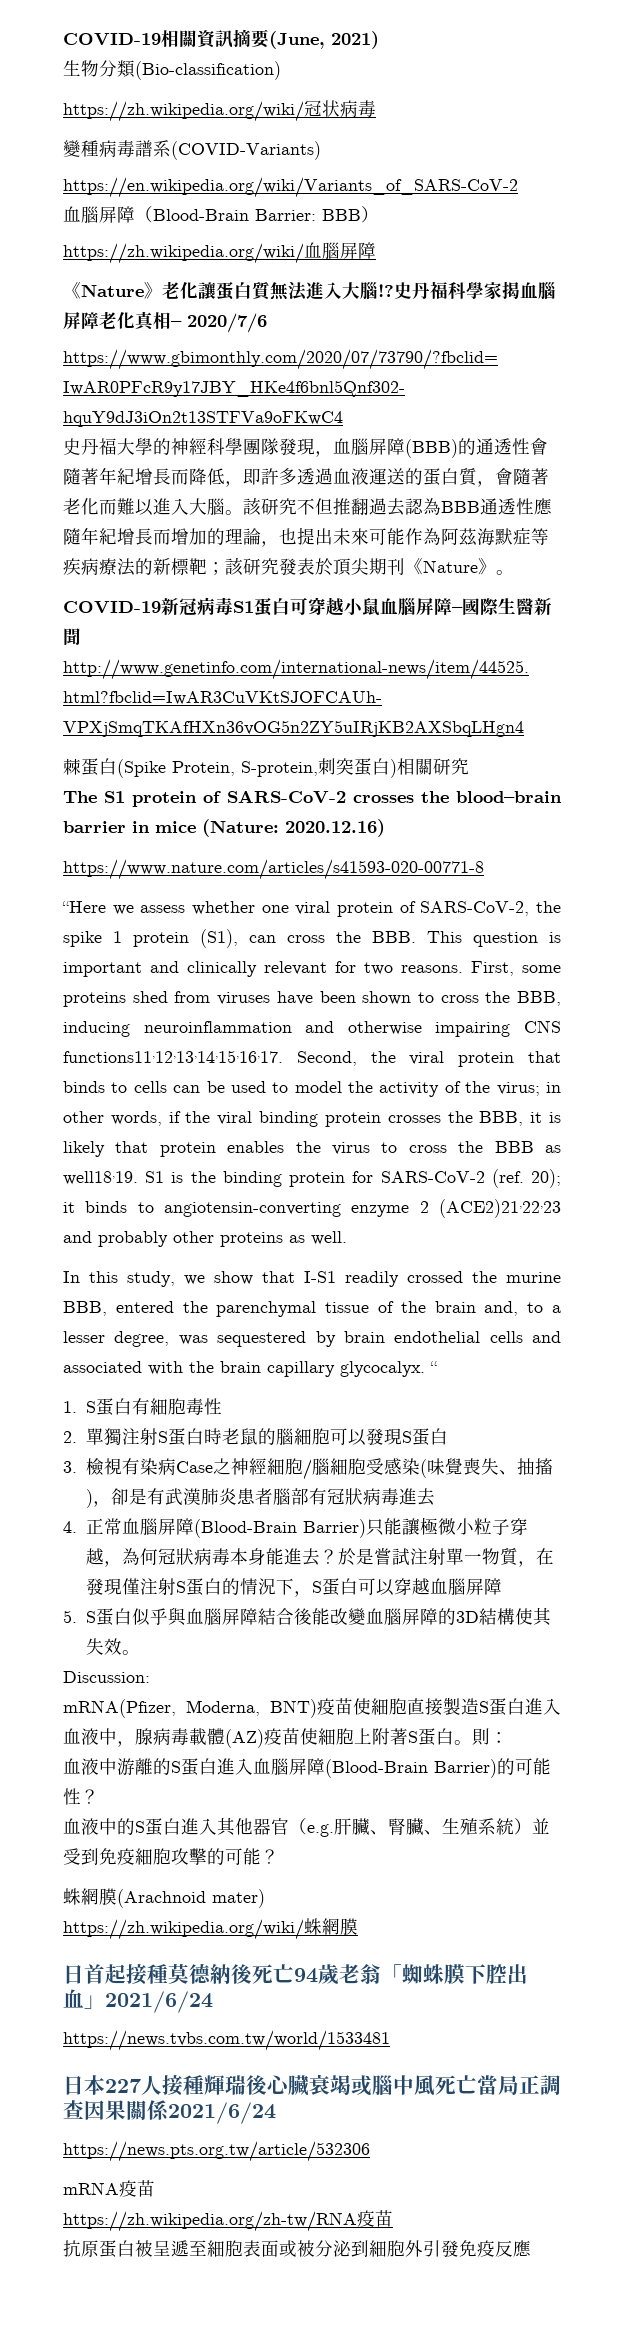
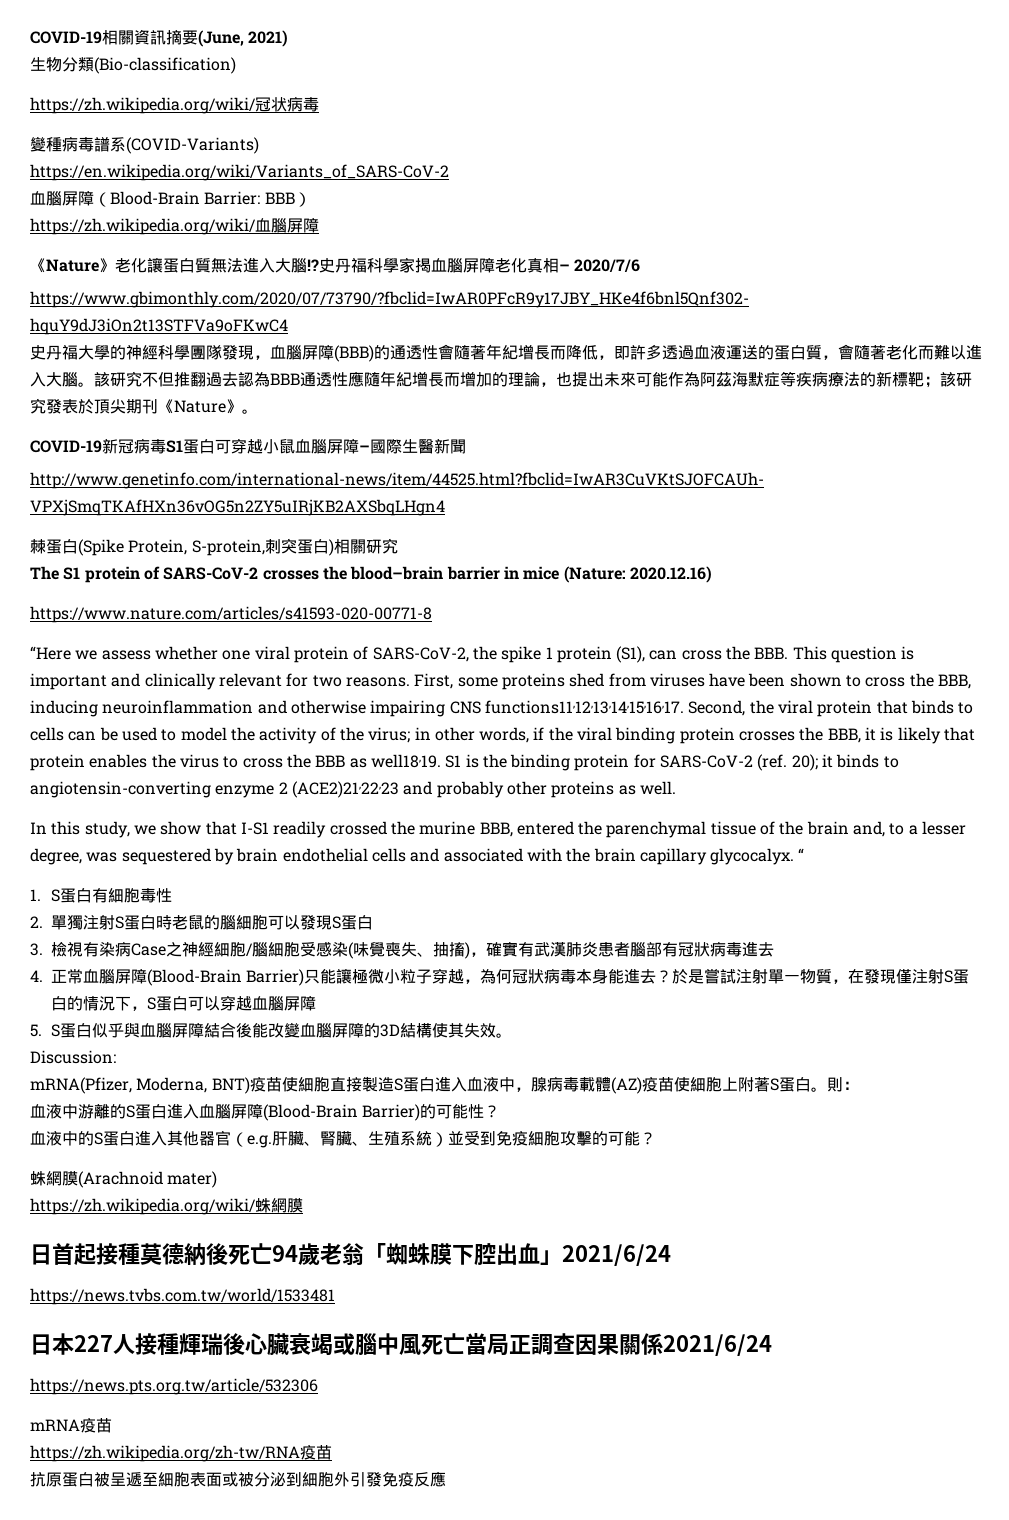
- 3.檢視有染病Case之神經細胞/腦細胞受感染(味覺喪失、抽搐)，卻是有武漢肺炎患者腦部有冠狀病毒進去
+ 3.檢視有染病Case之神經細胞/腦細胞受感染(味覺喪失、抽搐)，確實有武漢肺炎患者腦部有冠狀病毒進去

